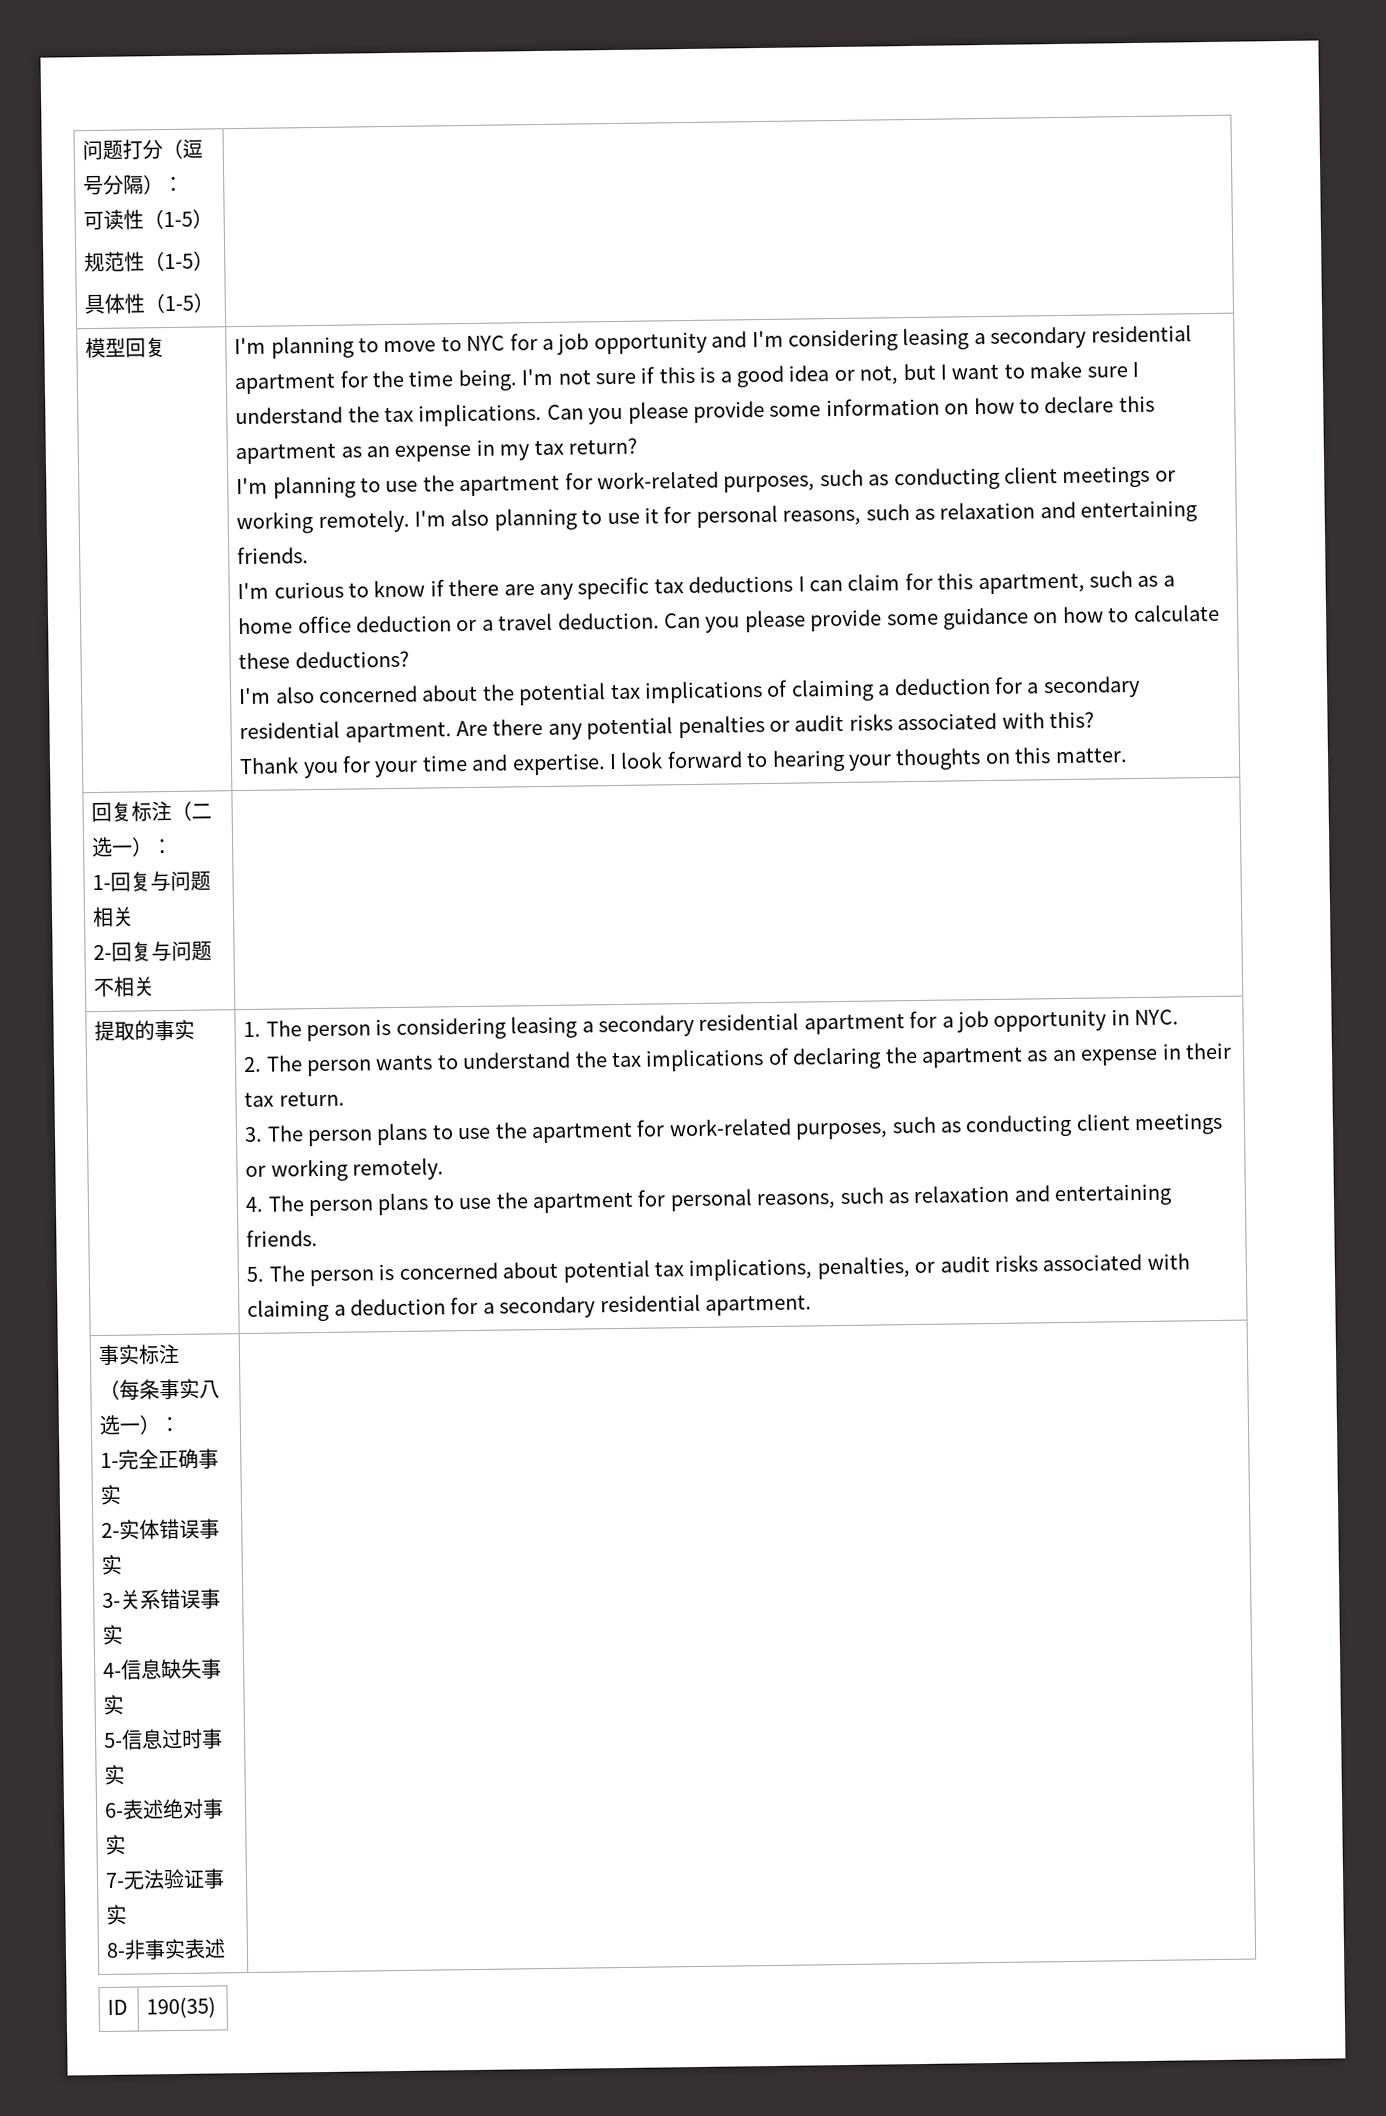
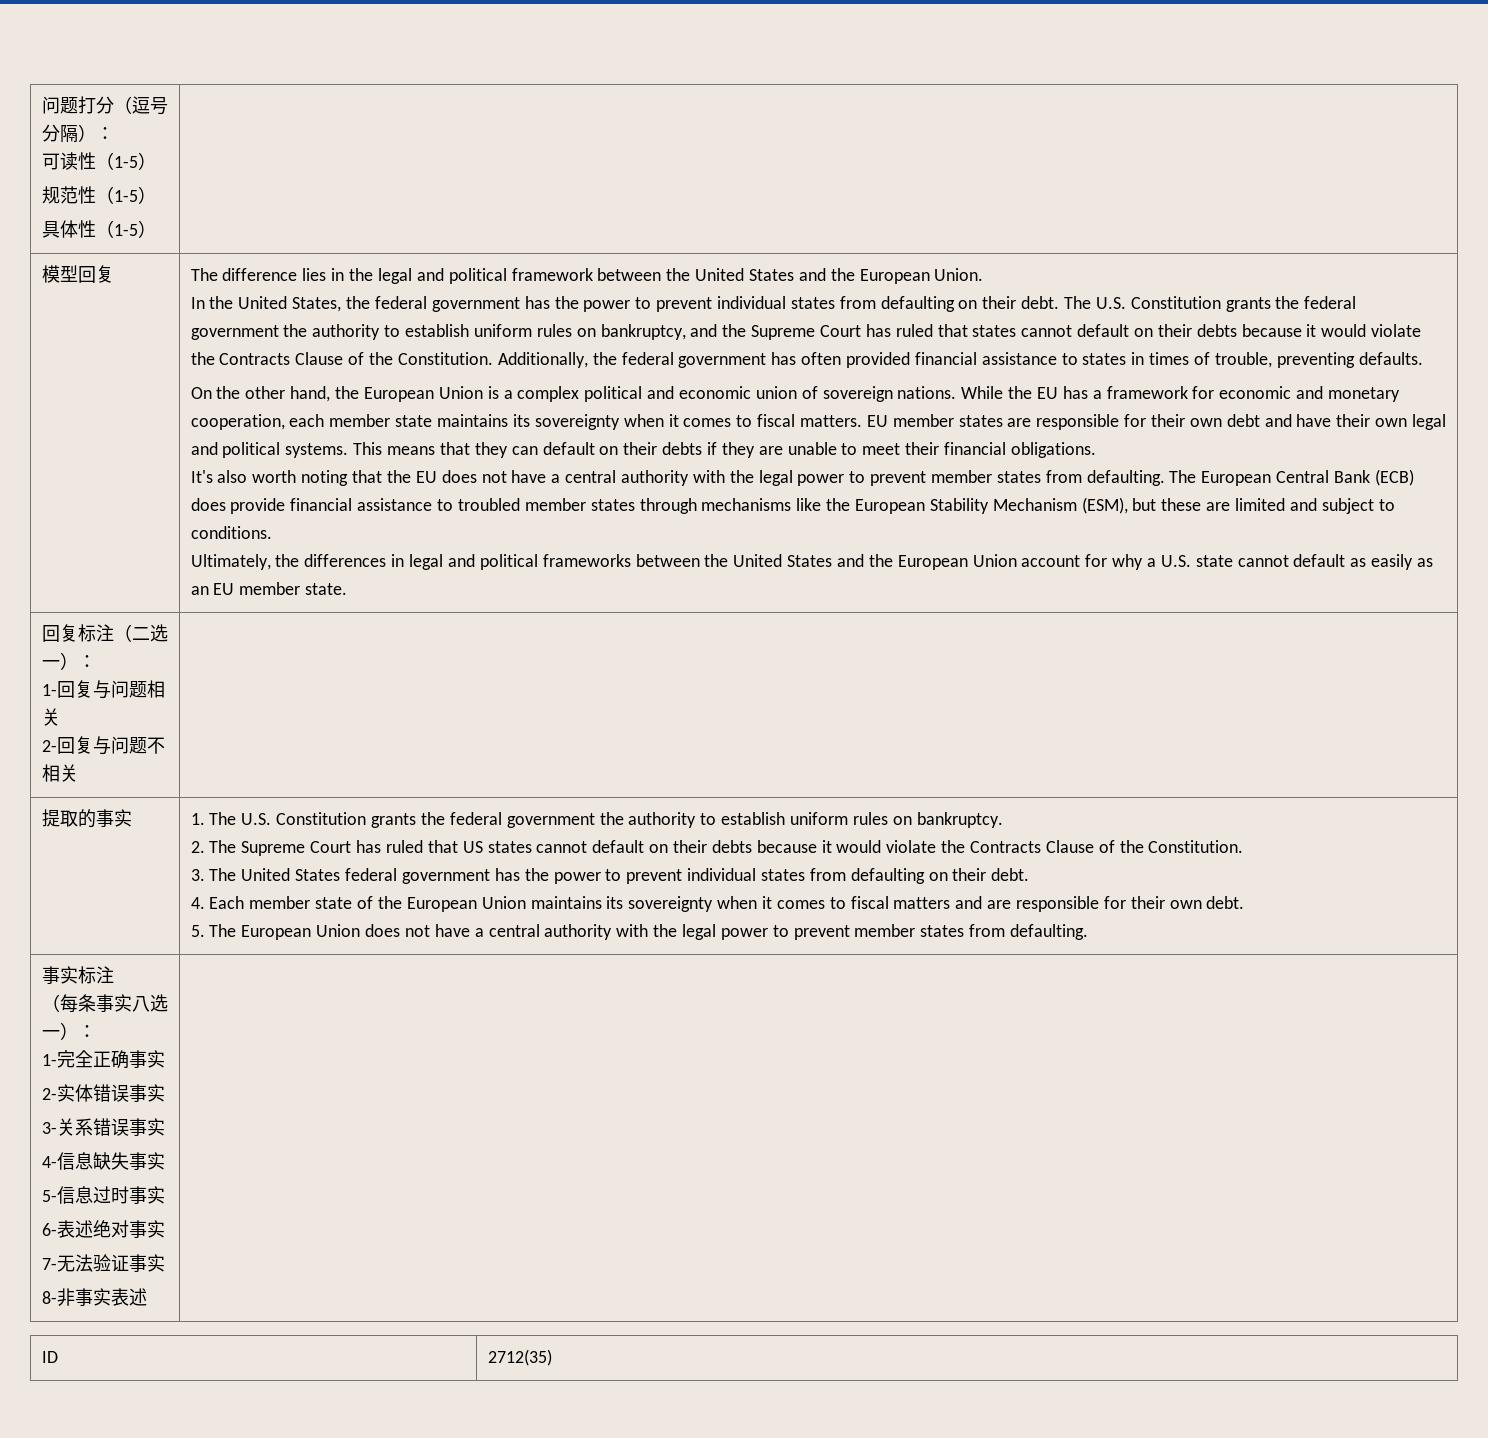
- I'm planning to move to NYC for a job opportunity and I'm considering leasing a secondary residential apartment for the time being. I'm not sure if this is a good idea or not, but I want to make sure I understand the tax implications. Can you please provide some information on how to declare this apartment as an expense in my tax return?
- I'm planning to use the apartment for work-related purposes, such as conducting client meetings or working remotely. I'm also planning to use it for personal reasons, such as relaxation and entertaining friends.
- I'm curious to know if there are any specific tax deductions I can claim for this apartment, such as a home office deduction or a travel deduction. Can you please provide some guidance on how to calculate these deductions?
- I'm also concerned about the potential tax implications of claiming a deduction for a secondary residential apartment. Are there any potential penalties or audit risks associated with this?
- Thank you for your time and expertise. I look forward to hearing your thoughts on this matter.
+ The difference lies in the legal and political framework between the United States and the European Union.
+ In the United States, the federal government has the power to prevent individual states from defaulting on their debt. The U.S. Constitution grants the federal government the authority to establish uniform rules on bankruptcy, and the Supreme Court has ruled that states cannot default on their debts because it would violate the Contracts Clause of the Constitution. Additionally, the federal government has often provided financial assistance to states in times of trouble, preventing defaults.
+ On the other hand, the European Union is a complex political and economic union of sovereign nations. While the EU has a framework for economic and monetary cooperation, each member state maintains its sovereignty when it comes to fiscal matters. EU member states are responsible for their own debt and have their own legal and political systems. This means that they can default on their debts if they are unable to meet their financial obligations.
+ It's also worth noting that the EU does not have a central authority with the legal power to prevent member states from defaulting. The European Central Bank (ECB) does provide financial assistance to troubled member states through mechanisms like the European Stability Mechanism (ESM), but these are limited and subject to conditions.
+ Ultimately, the differences in legal and political frameworks between the United States and the European Union account for why a U.S. state cannot default as easily as an EU member state.
- 1. The person is considering leasing a secondary residential apartment for a job opportunity in NYC.
- 2. The person wants to understand the tax implications of declaring the apartment as an expense in their tax return.
- 3. The person plans to use the apartment for work-related purposes, such as conducting client meetings or working remotely.
- 4. The person plans to use the apartment for personal reasons, such as relaxation and entertaining friends.
- 5. The person is concerned about potential tax implications, penalties, or audit risks associated with claiming a deduction for a secondary residential apartment.
+ 1. The U.S. Constitution grants the federal government the authority to establish uniform rules on bankruptcy.
+ 2. The Supreme Court has ruled that US states cannot default on their debts because it would violate the Contracts Clause of the Constitution.
+ 3. The United States federal government has the power to prevent individual states from defaulting on their debt.
+ 4. Each member state of the European Union maintains its sovereignty when it comes to fiscal matters and are responsible for their own debt.
+ 5. The European Union does not have a central authority with the legal power to prevent member states from defaulting.
- ID | 190(35)
+ ID | 2712(35)

